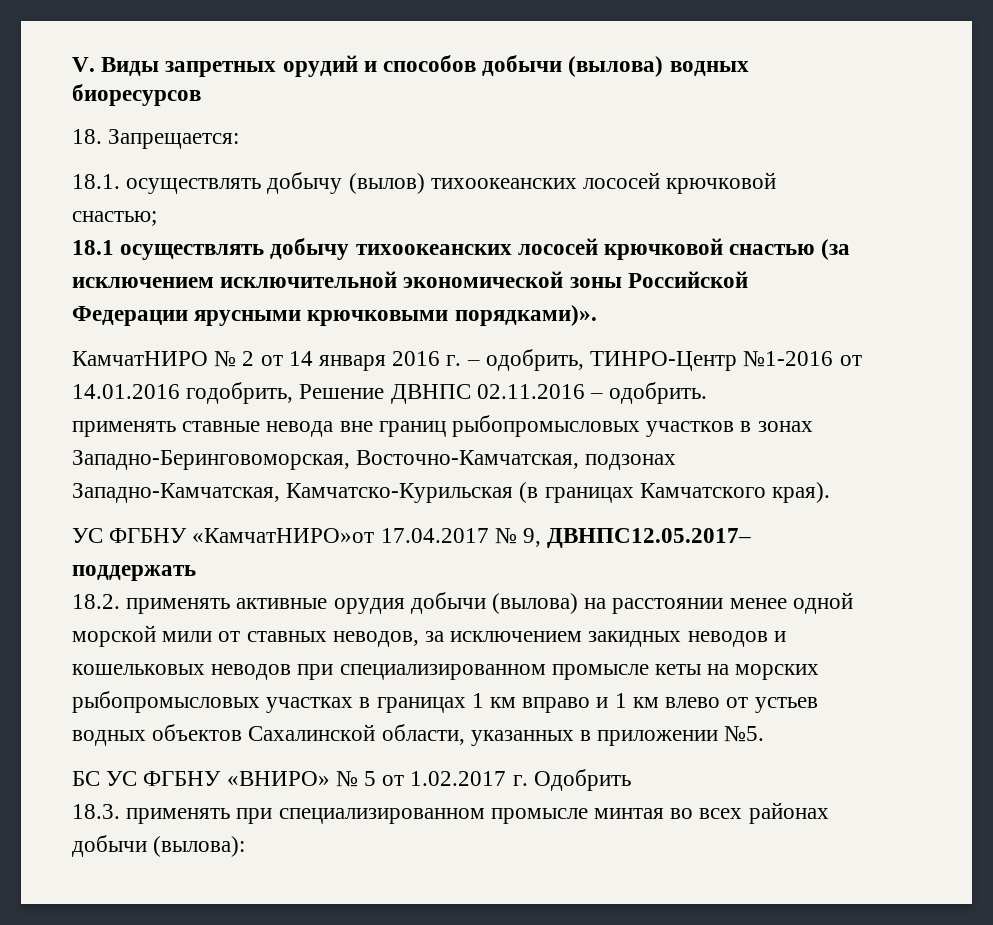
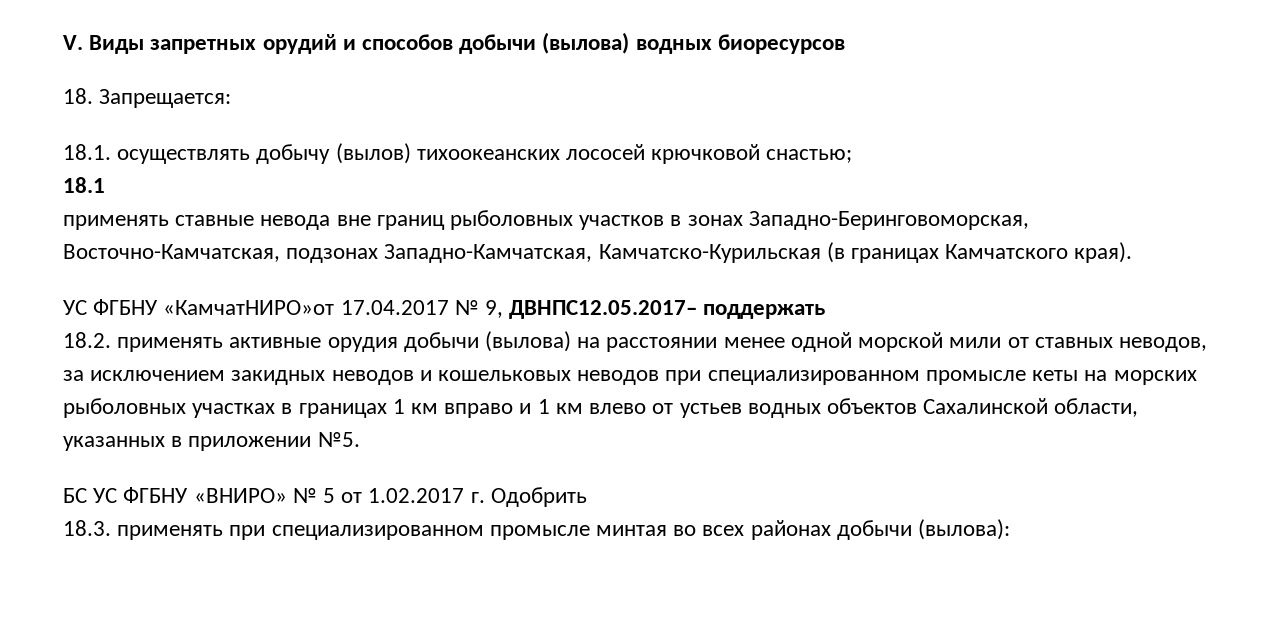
- 18.1 осуществлять добычу тихоокеанских лососей крючковой снастью (за исключением исключительной экономической зоны Российской Федерации ярусными крючковыми порядками)».
- КамчатНИРО № 2 от 14 января 2016 г. – одобрить, ТИНРО-Центр №1-2016 от 14.01.2016 годобрить, Решение ДВНПС 02.11.2016 – одобрить.
+ 18.1
- применять ставные невода вне границ рыбопромысловых участков в зонах Западно-Беринговоморская, Восточно-Камчатская, подзонах Западно-Камчатская, Камчатско-Курильская (в границах Камчатского края).
+ применять ставные невода вне границ рыболовных участков в зонах Западно-Беринговоморская, Восточно-Камчатская, подзонах Западно-Камчатская, Камчатско-Курильская (в границах Камчатского края).
- 18.2. применять активные орудия добычи (вылова) на расстоянии менее одной морской мили от ставных неводов, за исключением закидных неводов и кошельковых неводов при специализированном промысле кеты на морских рыбопромысловых участках в границах 1 км вправо и 1 км влево от устьев водных объектов Сахалинской области, указанных в приложении №5.
+ 18.2. применять активные орудия добычи (вылова) на расстоянии менее одной морской мили от ставных неводов, за исключением закидных неводов и кошельковых неводов при специализированном промысле кеты на морских рыболовных участках в границах 1 км вправо и 1 км влево от устьев водных объектов Сахалинской области, указанных в приложении №5.

